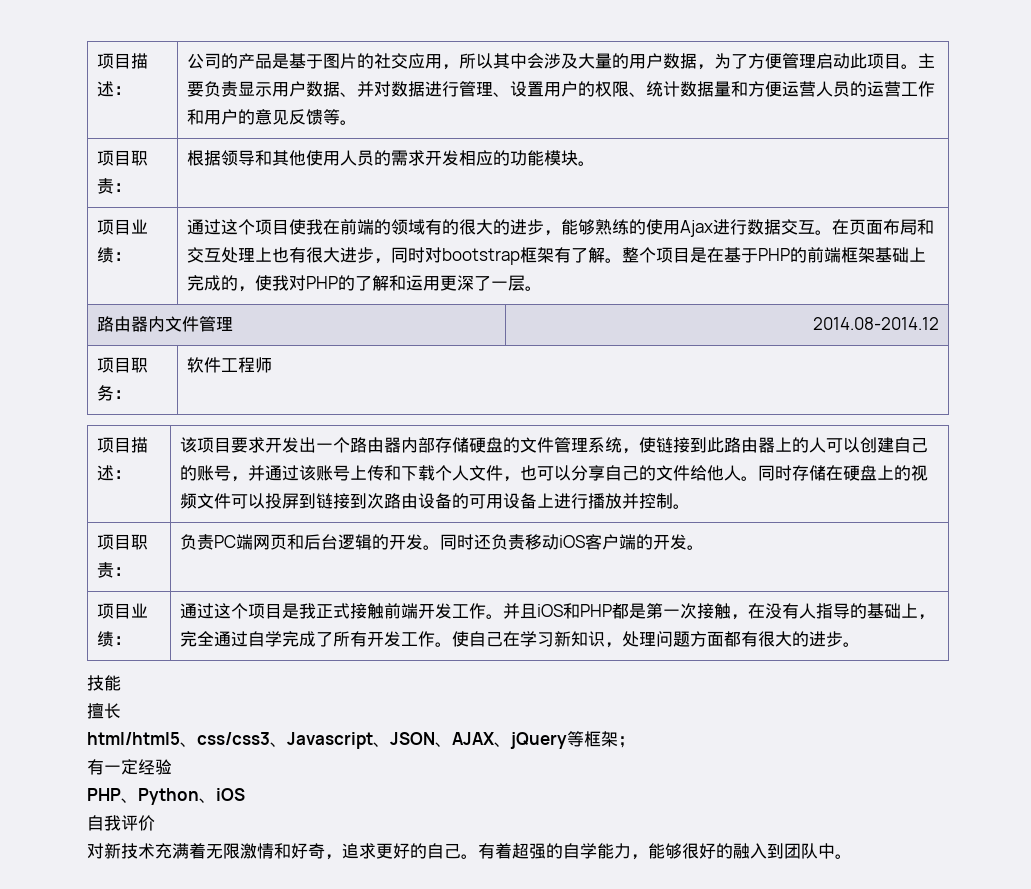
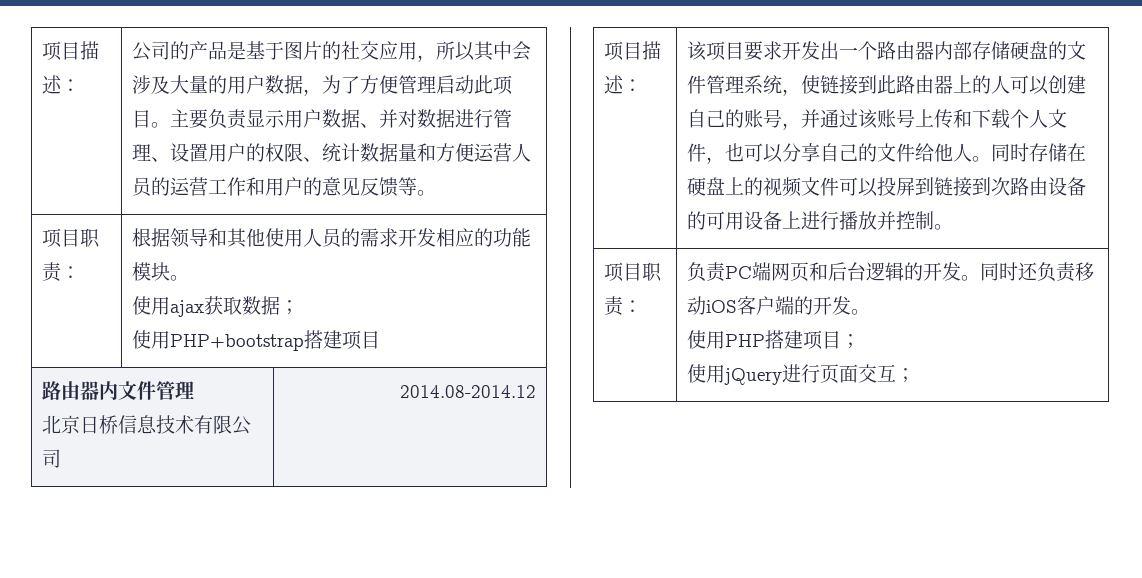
  项目职责： | 根据领导和其他使用人员的需求开发相应的功能模块。
- 项目业绩： | 通过这个项目使我在前端的领域有的很大的进步，能够熟练的使用Ajax进行数据交互。在页面布局和交互处理上也有很大进步，同时对bootstrap框架有了解。整个项目是在基于PHP的前端框架基础上完成的，使我对PHP的了解和运用更深了一层。
- 路由器内文件管理 | 2014.08-2014.12
- 项目职务： | 软件工程师
+ 使用ajax获取数据；
+ 使用PHP+bootstrap搭建项目
+ 路由器内文件管理
+ 北京日桥信息技术有限公司 | 2014.08-2014.12
  项目职责： | 负责PC端网页和后台逻辑的开发。同时还负责移动iOS客户端的开发。
- 项目业绩： | 通过这个项目是我正式接触前端开发工作。并且iOS和PHP都是第一次接触，在没有人指导的基础上，完全通过自学完成了所有开发工作。使自己在学习新知识，处理问题方面都有很大的进步。
- 技能
- 擅长
- html/html5、css/css3、Javascript、JSON、AJAX、jQuery等框架；
- 有一定经验
- PHP、Python、iOS
- 自我评价
- 对新技术充满着无限激情和好奇，追求更好的自己。有着超强的自学能力，能够很好的融入到团队中。
+ 使用PHP搭建项目；
+ 使用jQuery进行页面交互；

